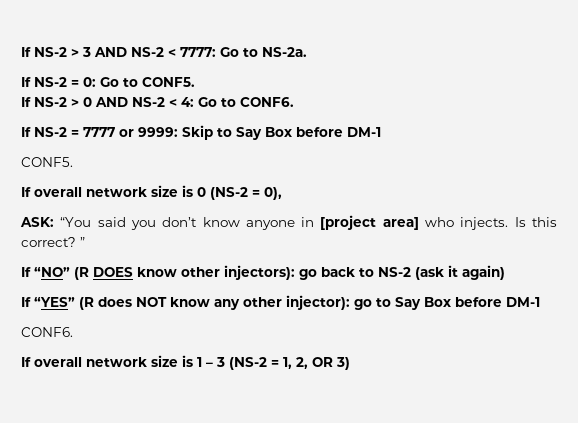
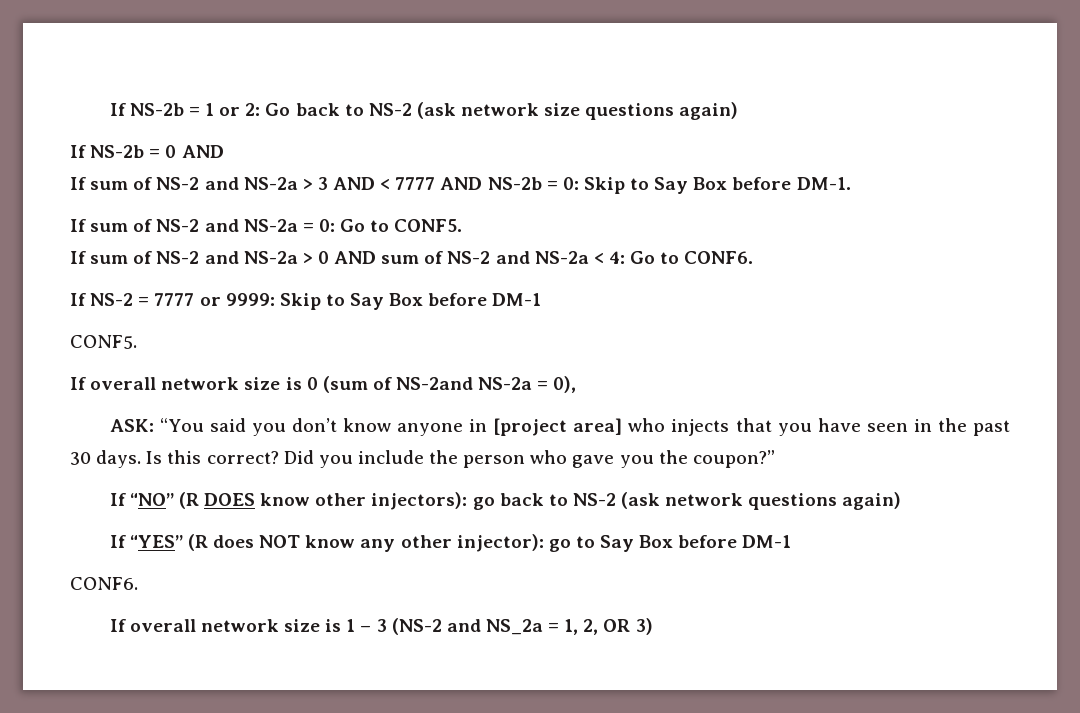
- If NS-2 > 3 AND NS-2 < 7777: Go to NS-2a.
- If NS-2 = 0: Go to CONF5.
+ If NS-2b = 1 or 2: Go back to NS-2 (ask network size questions again)
+ If NS-2b = 0 AND
+ If sum of NS-2 and NS-2a > 3 AND < 7777 AND NS-2b = 0: Skip to Say Box before DM-1.
+ If sum of NS-2 and NS-2a = 0: Go to CONF5.
- If NS-2 > 0 AND NS-2 < 4: Go to CONF6.
+ If sum of NS-2 and NS-2a > 0 AND sum of NS-2 and NS-2a < 4: Go to CONF6.
- If overall network size is 0 (NS-2 = 0),
+ If overall network size is 0 (sum of NS-2and NS-2a = 0),
- ASK: “You said you don’t know anyone in [project area] who injects. Is this correct? ”
+ ASK: “You said you don’t know anyone in [project area] who injects that you have seen in the past 30 days. Is this correct? Did you include the person who gave you the coupon?”
- If “NO” (R DOES know other injectors): go back to NS-2 (ask it again)
+ If “NO” (R DOES know other injectors): go back to NS-2 (ask network questions again)
- If overall network size is 1 – 3 (NS-2 = 1, 2, OR 3)
+ If overall network size is 1 – 3 (NS-2 and NS_2a = 1, 2, OR 3)

